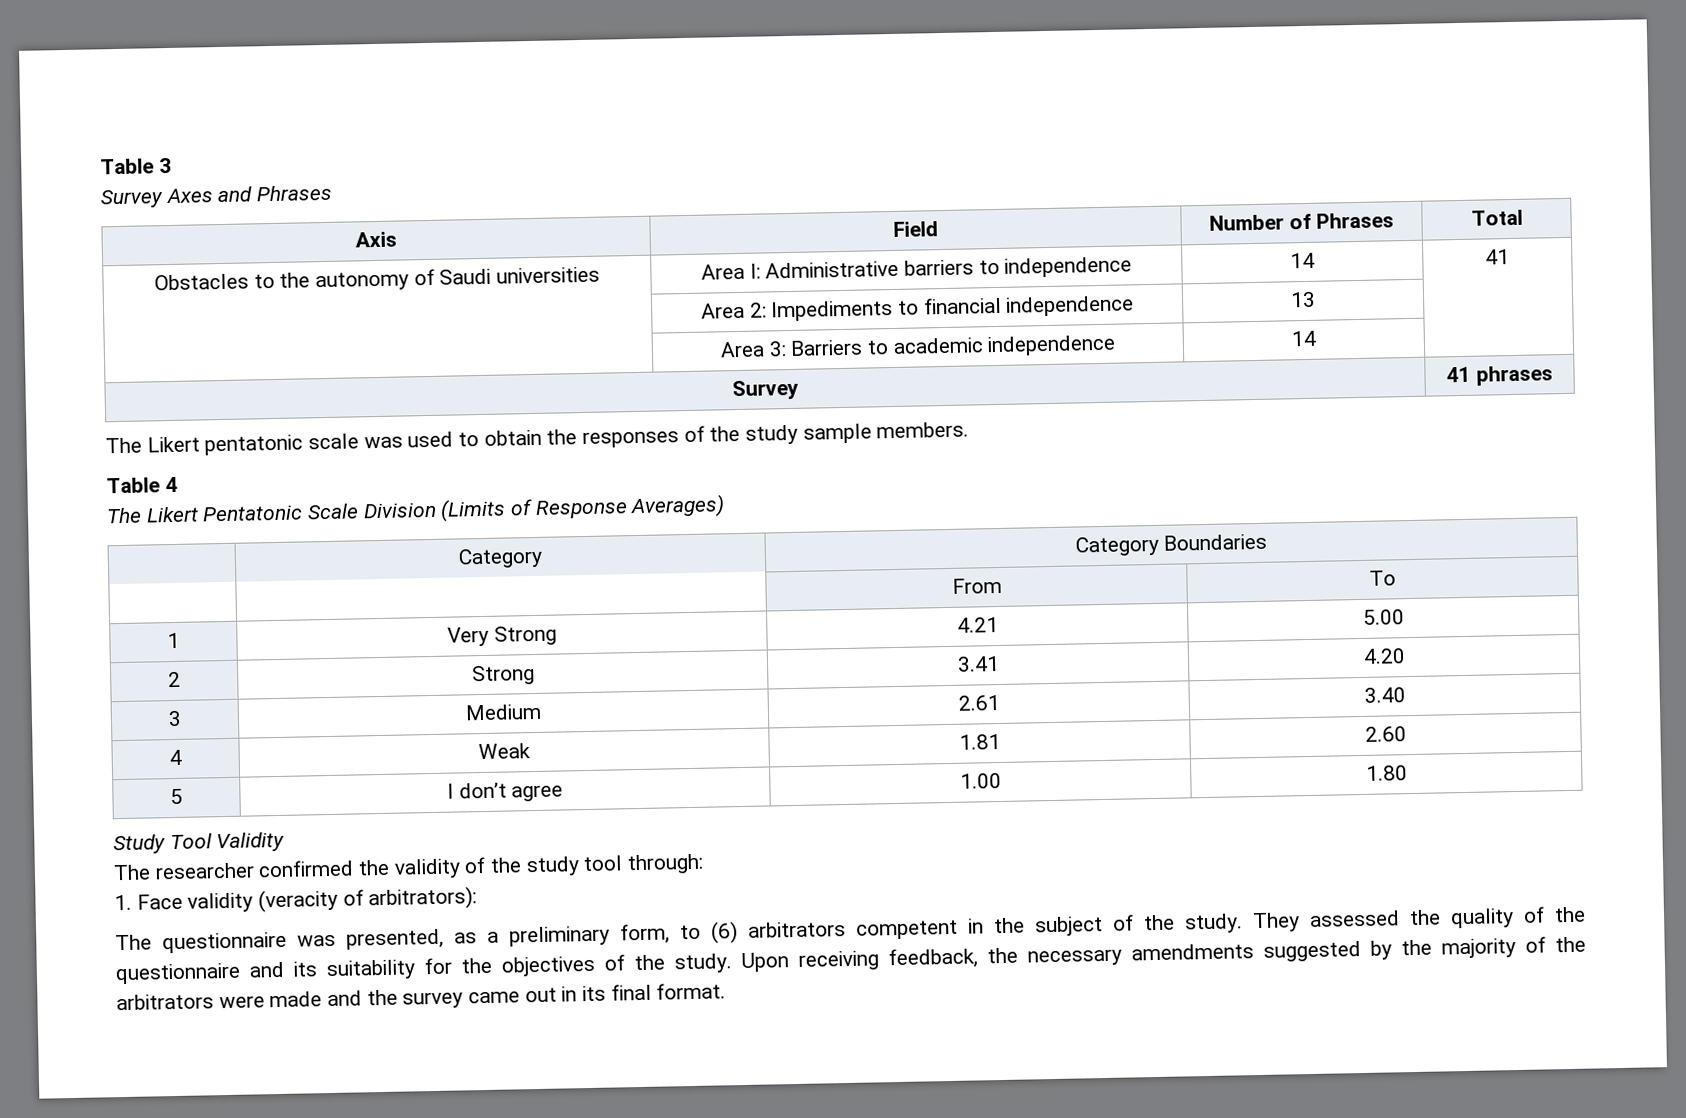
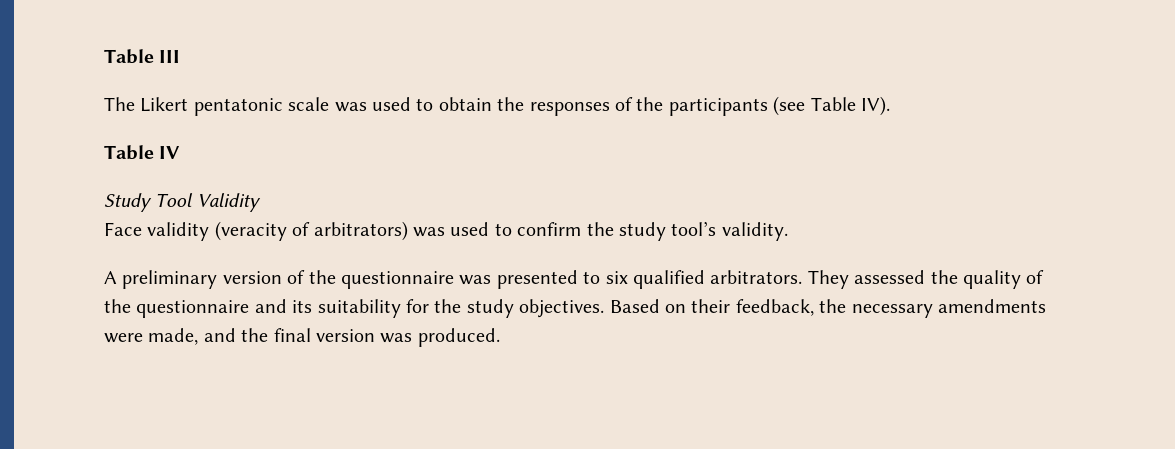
- Table 3
- Survey Axes and Phrases
- Axis | Field | Number of Phrases | Total
- Obstacles to the autonomy of Saudi universities | Area I: Administrative barriers to independence | 14 | 41
- | Area 2: Impediments to financial independence | 13 |
- | Area 3: Barriers to academic independence | 14 |
- Survey | 41 phrases
+ Table III
- The Likert pentatonic scale was used to obtain the responses of the study sample members.
- Table 4
- The Likert Pentatonic Scale Division (Limits of Response Averages)
- | Category | Category Boundaries
- | | From | To
- 1 | Very Strong | 4.21 | 5.00
- 2 | Strong | 3.41 | 4.20
- 3 | Medium | 2.61 | 3.40
- 4 | Weak | 1.81 | 2.60
- 5 | I don’t agree | 1.00 | 1.80
+ The Likert pentatonic scale was used to obtain the responses of the participants (see Table IV).
+ Table IV
  Study Tool Validity
- The researcher confirmed the validity of the study tool through:
- 1. Face validity (veracity of arbitrators):
- The questionnaire was presented, as a preliminary form, to (6) arbitrators competent in the subject of the study.
+ Face validity (veracity of arbitrators) was used to confirm the study tool’s validity.
+ A preliminary version of the questionnaire was presented to six qualified arbitrators.
- They assessed the quality of the questionnaire and its suitability for the objectives of the study. Upon receiving feedback, the necessary amendments suggested by the majority of the arbitrators were made and the survey came out in its final format.
+ They assessed the quality of the questionnaire and its suitability for the study objectives. Based on their feedback, the necessary amendments were made, and the final version was produced.

